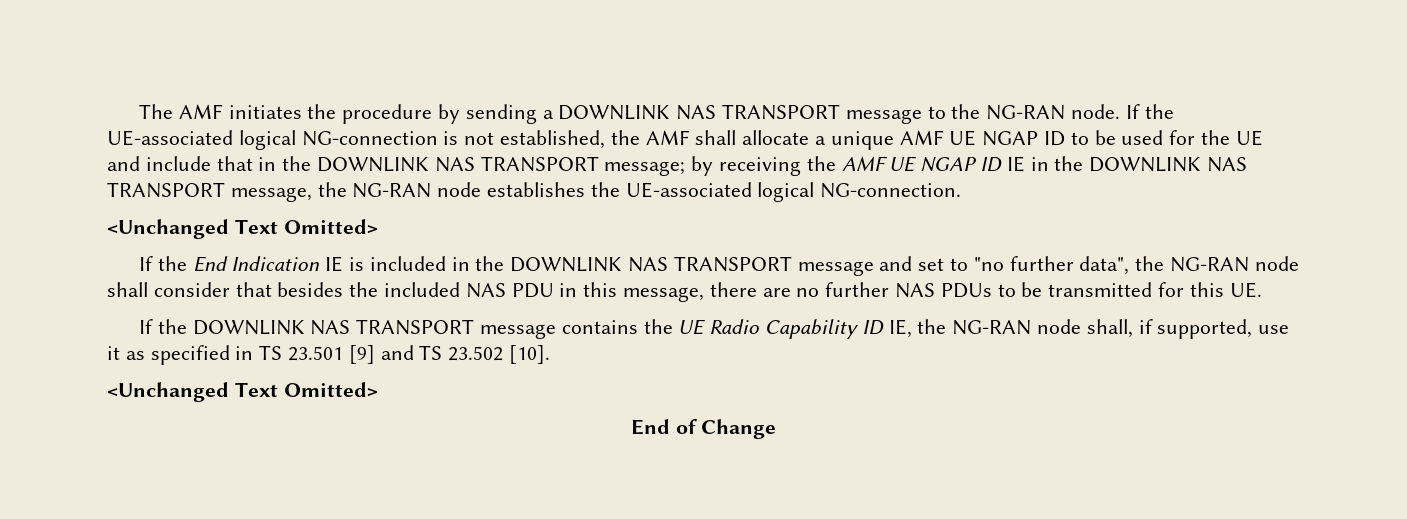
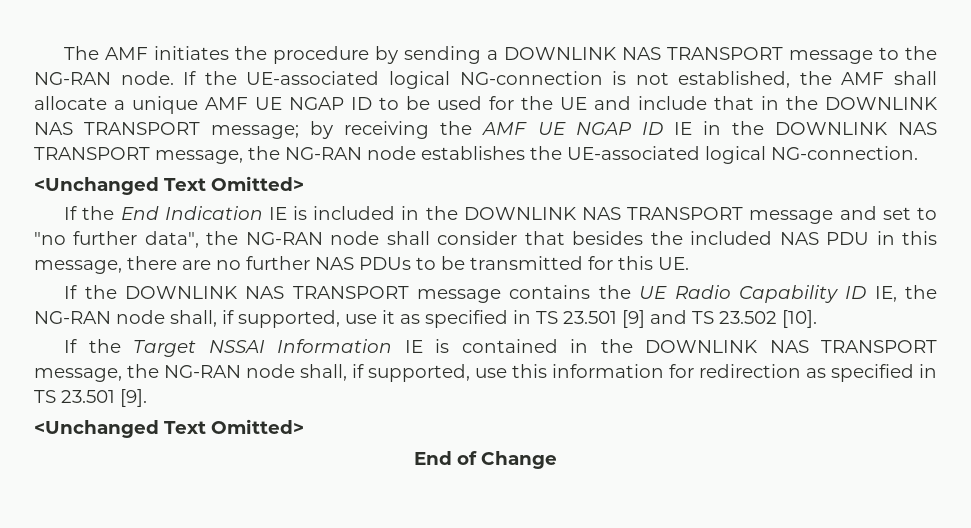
+ If the Target NSSAI Information IE is contained in the DOWNLINK NAS TRANSPORT message, the NG-RAN node shall, if supported, use this information for redirection as specified in TS 23.501 [9].

